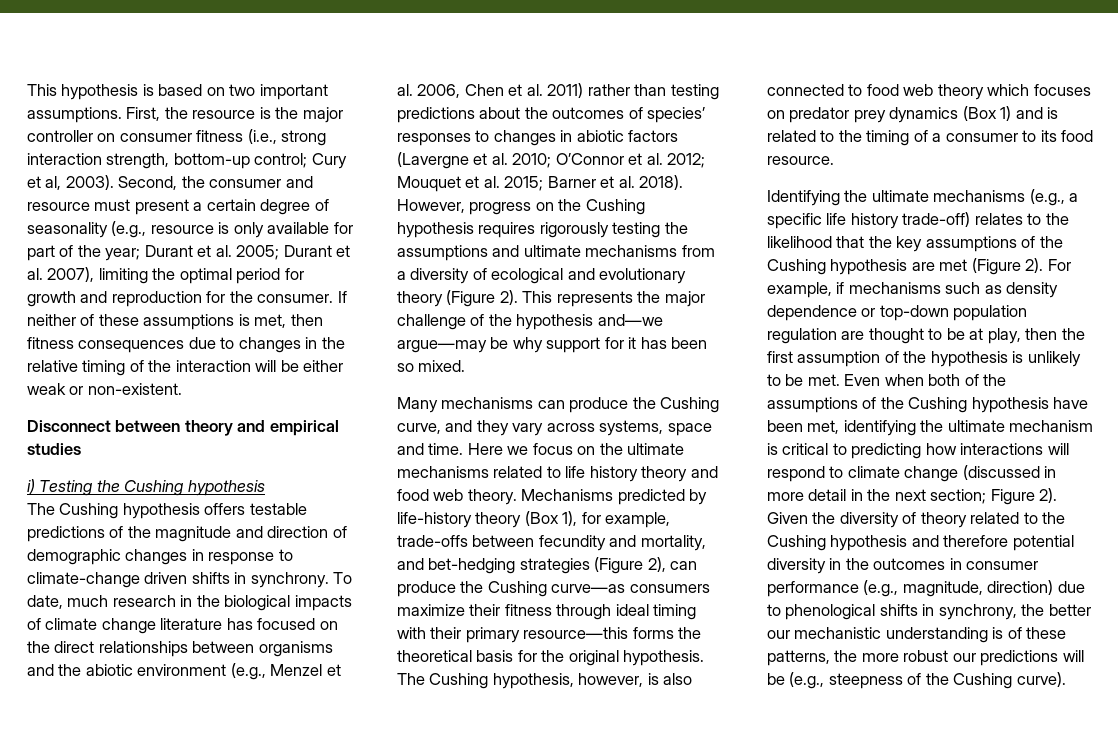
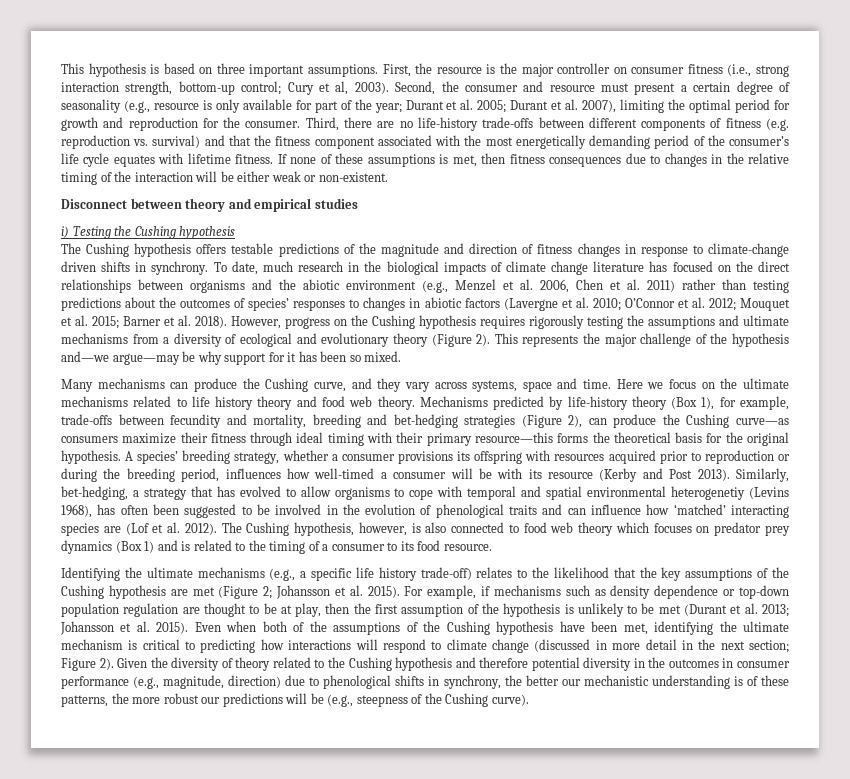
- This hypothesis is based on two important assumptions.
+ This hypothesis is based on three important assumptions.
- If neither of these assumptions is met, then fitness consequences due to changes in the relative timing of the interaction will be either weak or non-existent.
+ Third, there are no life-history trade-offs between different components of fitness (e.g. reproduction vs. survival) and that the fitness component associated with the most energetically demanding period of the consumer’s life cycle equates with lifetime fitness. If none of these assumptions is met, then fitness consequences due to changes in the relative timing of the interaction will be either weak or non-existent.
- The Cushing hypothesis offers testable predictions of the magnitude and direction of demographic changes in response to climate-change driven shifts in synchrony.
+ The Cushing hypothesis offers testable predictions of the magnitude and direction of fitness changes in response to climate-change driven shifts in synchrony.
- Mechanisms predicted by life-history theory (Box 1), for example, trade-offs between fecundity and mortality, and bet-hedging strategies (Figure 2), can produce the Cushing curve—as consumers maximize their fitness through ideal timing with their primary resource—this forms the theoretical basis for the original hypothesis.
+ Mechanisms predicted by life-history theory (Box 1), for example, trade-offs between fecundity and mortality, breeding and bet-hedging strategies (Figure 2), can produce the Cushing curve—as consumers maximize their fitness through ideal timing with their primary resource—this forms the theoretical basis for the original hypothesis.
+ A species’ breeding strategy, whether a consumer provisions its offspring with resources acquired prior to reproduction or during the breeding period, influences how well-timed a consumer will be with its resource (Kerby and Post 2013). Similarly, bet-hedging, a strategy that has evolved to allow organisms to cope with temporal and spatial environmental heterogenetiy (Levins 1968), has often been suggested to be involved in the evolution of phenological traits and can influence how ‘matched’ interacting species are (Lof et al. 2012).
- Identifying the ultimate mechanisms (e.g., a specific life history trade-off) relates to the likelihood that the key assumptions of the Cushing hypothesis are met (Figure 2).
+ Identifying the ultimate mechanisms (e.g., a specific life history trade-off) relates to the likelihood that the key assumptions of the Cushing hypothesis are met (Figure 2; Johansson et al. 2015).
- For example, if mechanisms such as density dependence or top-down population regulation are thought to be at play, then the first assumption of the hypothesis is unlikely to be met.
+ For example, if mechanisms such as density dependence or top-down population regulation are thought to be at play, then the first assumption of the hypothesis is unlikely to be met (Durant et al. 2013; Johansson et al. 2015).

